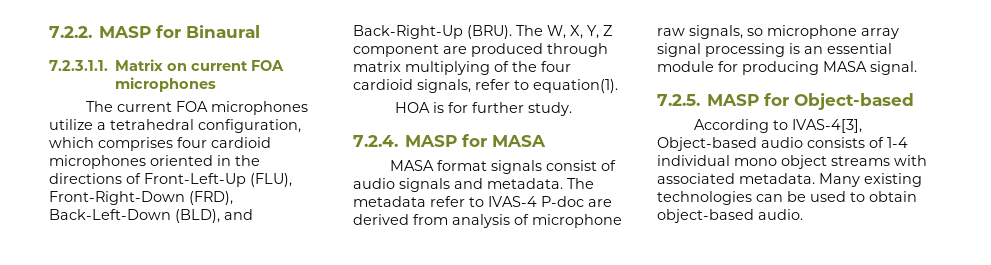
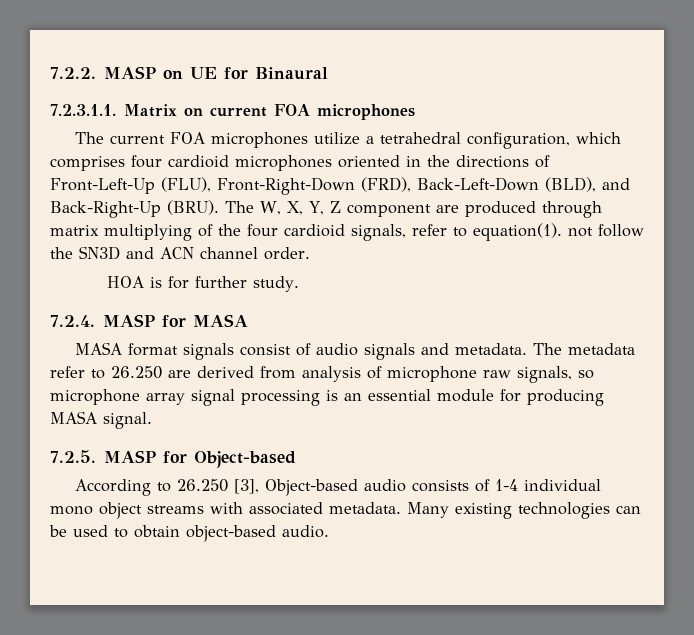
- 7.2.2. MASP for Binaural
+ 7.2.2. MASP on UE for Binaural
- The W, X, Y, Z component are produced through matrix multiplying of the four cardioid signals, refer to equation(1).
+ The W, X, Y, Z component are produced through matrix multiplying of the four cardioid signals, refer to equation(1). not follow the SN3D and ACN channel order.
- The metadata refer to IVAS-4 P-doc are derived from analysis of microphone raw signals, so microphone array signal processing is an essential module for producing MASA signal.
+ The metadata refer to 26.250 are derived from analysis of microphone raw signals, so microphone array signal processing is an essential module for producing MASA signal.
- According to IVAS-4[3], Object-based audio consists of 1-4 individual mono object streams with associated metadata.
+ According to 26.250 [3], Object-based audio consists of 1-4 individual mono object streams with associated metadata.

